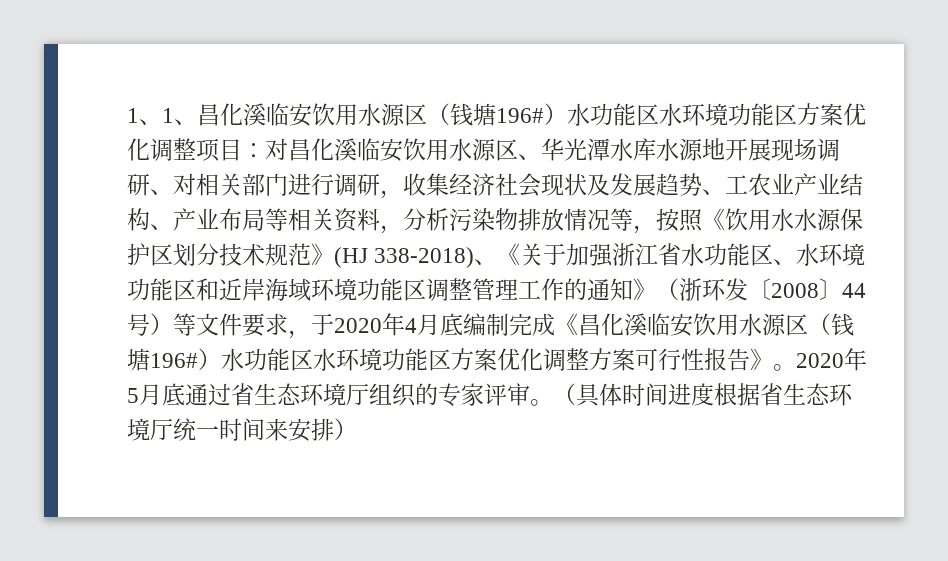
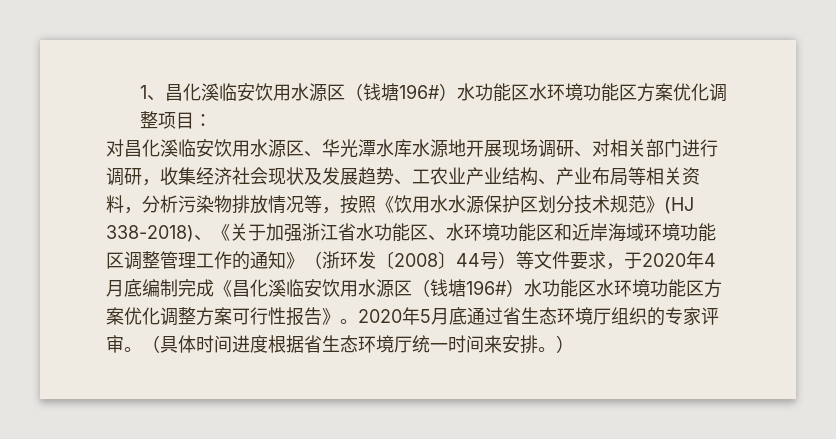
- 1、1、昌化溪临安饮用水源区（钱塘196#）水功能区水环境功能区方案优化调整项目：对昌化溪临安饮用水源区、华光潭水库水源地开展现场调研、对相关部门进行调研，收集经济社会现状及发展趋势、工农业产业结构、产业布局等相关资料，分析污染物排放情况等，按照《饮用水水源保护区划分技术规范》(HJ 338-2018)、《关于加强浙江省水功能区、水环境功能区和近岸海域环境功能区调整管理工作的通知》（浙环发〔2008〕44号）等文件要求，于2020年4月底编制完成《昌化溪临安饮用水源区（钱塘196#）水功能区水环境功能区方案优化调整方案可行性报告》。
+ 1、昌化溪临安饮用水源区（钱塘196#）水功能区水环境功能区方案优化调整项目：
+ 对昌化溪临安饮用水源区、华光潭水库水源地开展现场调研、对相关部门进行调研，收集经济社会现状及发展趋势、工农业产业结构、产业布局等相关资料，分析污染物排放情况等，按照《饮用水水源保护区划分技术规范》(HJ 338-2018)、《关于加强浙江省水功能区、水环境功能区和近岸海域环境功能区调整管理工作的通知》（浙环发〔2008〕44号）等文件要求，于2020年4月底编制完成《昌化溪临安饮用水源区（钱塘196#）水功能区水环境功能区方案优化调整方案可行性报告》。
- （具体时间进度根据省生态环境厅统一时间来安排）
+ （具体时间进度根据省生态环境厅统一时间来安排。）

